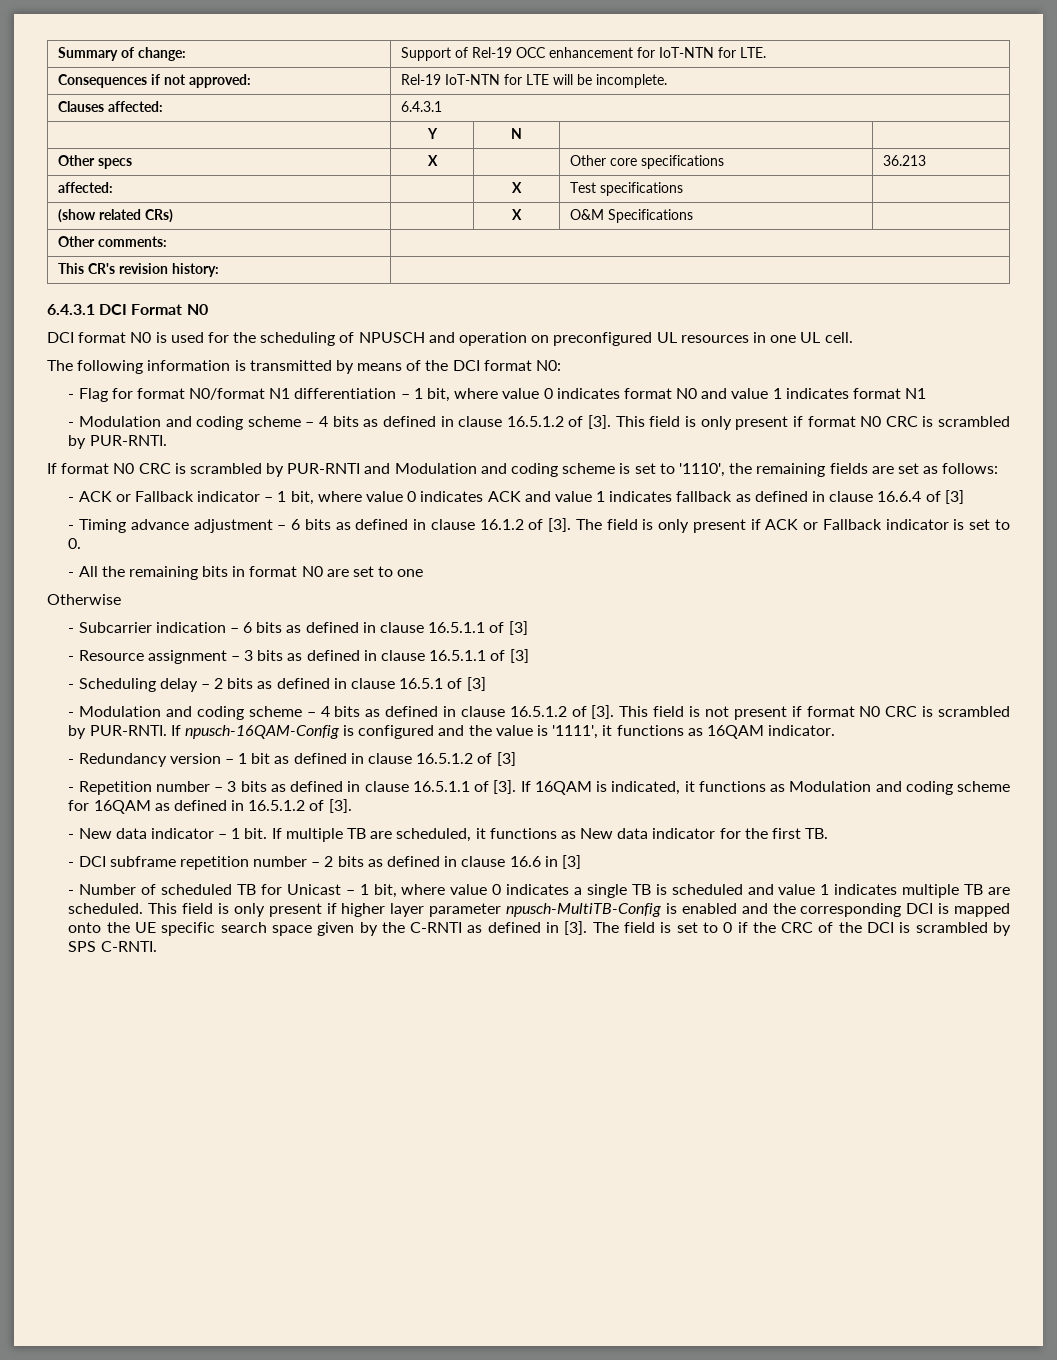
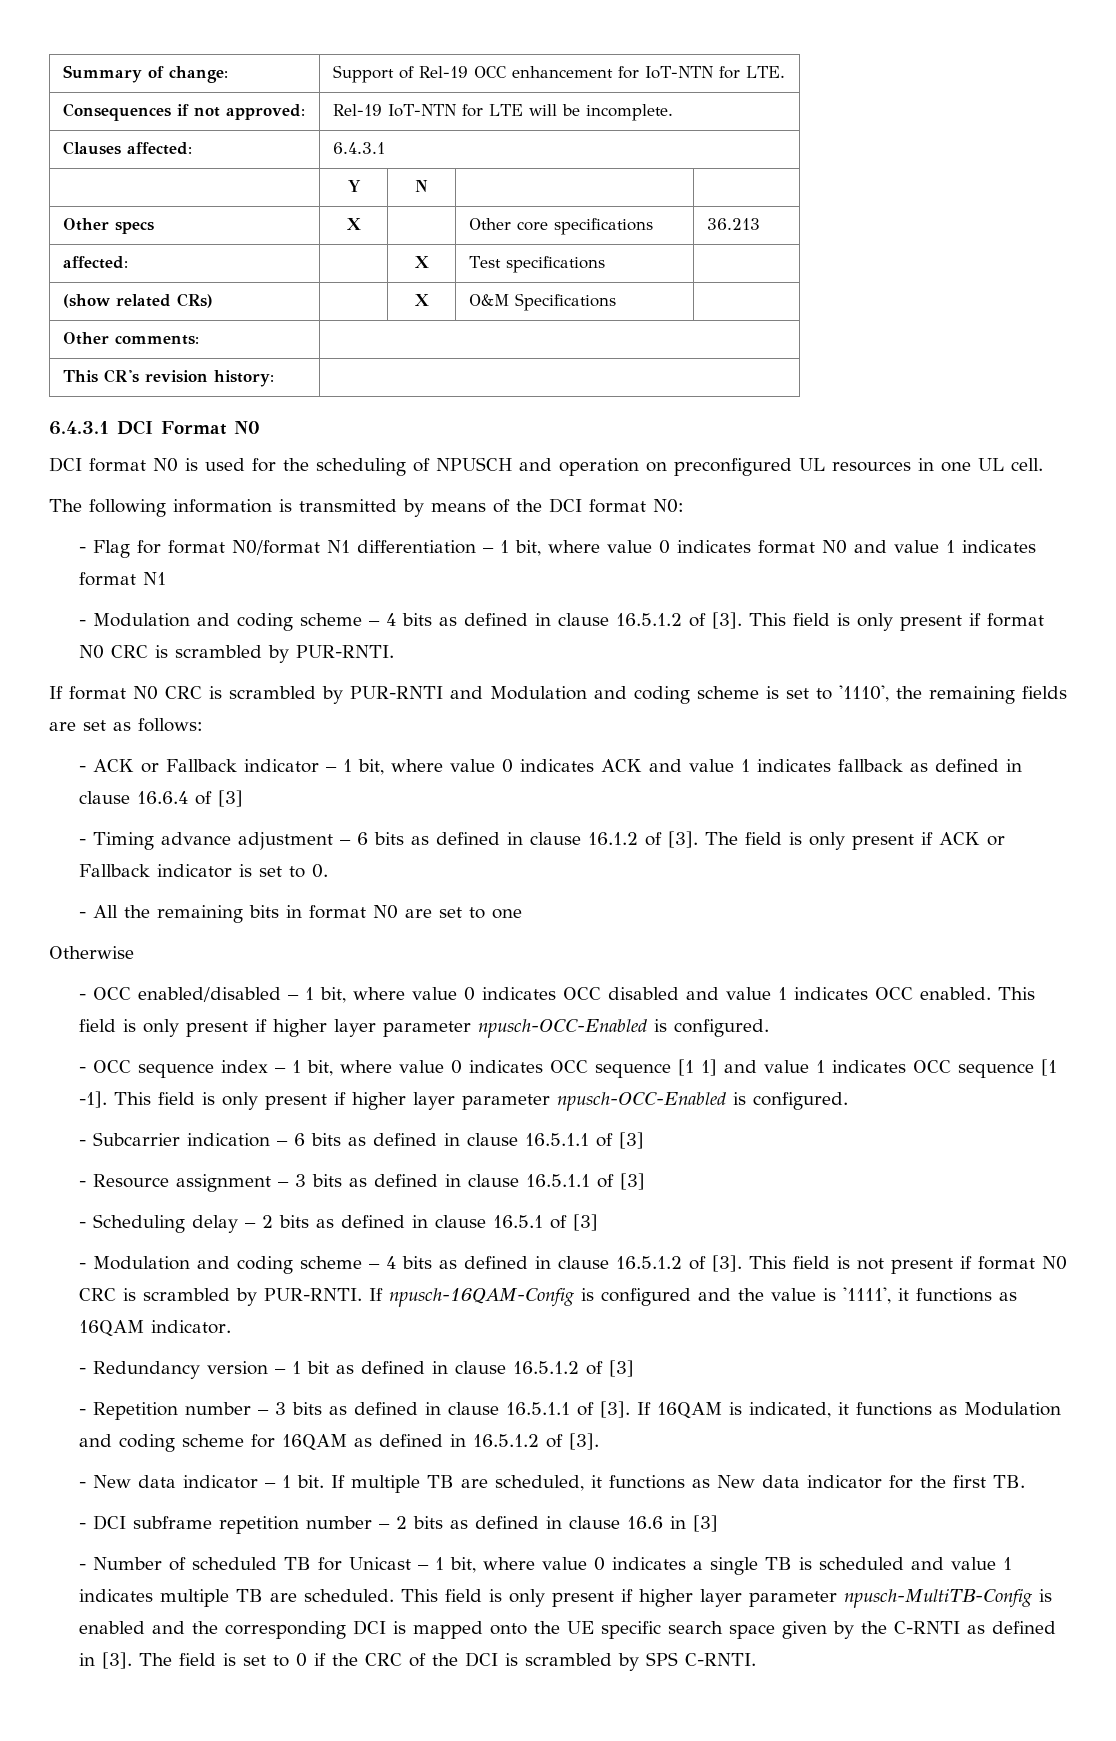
+ - OCC enabled/disabled – 1 bit, where value 0 indicates OCC disabled and value 1 indicates OCC enabled. This field is only present if higher layer parameter npusch-OCC-Enabled is configured.
+ - OCC sequence index – 1 bit, where value 0 indicates OCC sequence [1 1] and value 1 indicates OCC sequence [1 -1]. This field is only present if higher layer parameter npusch-OCC-Enabled is configured.

